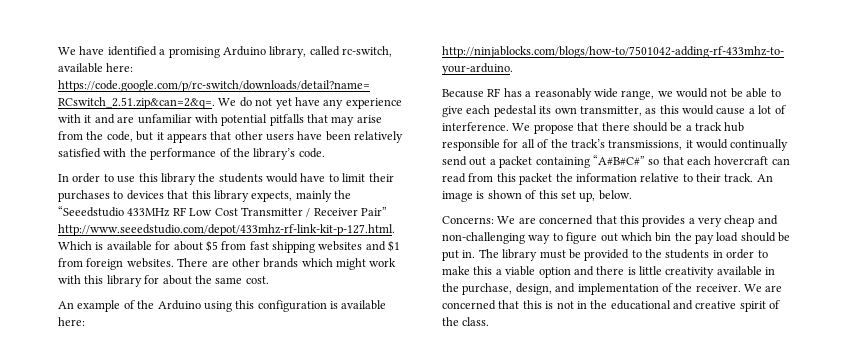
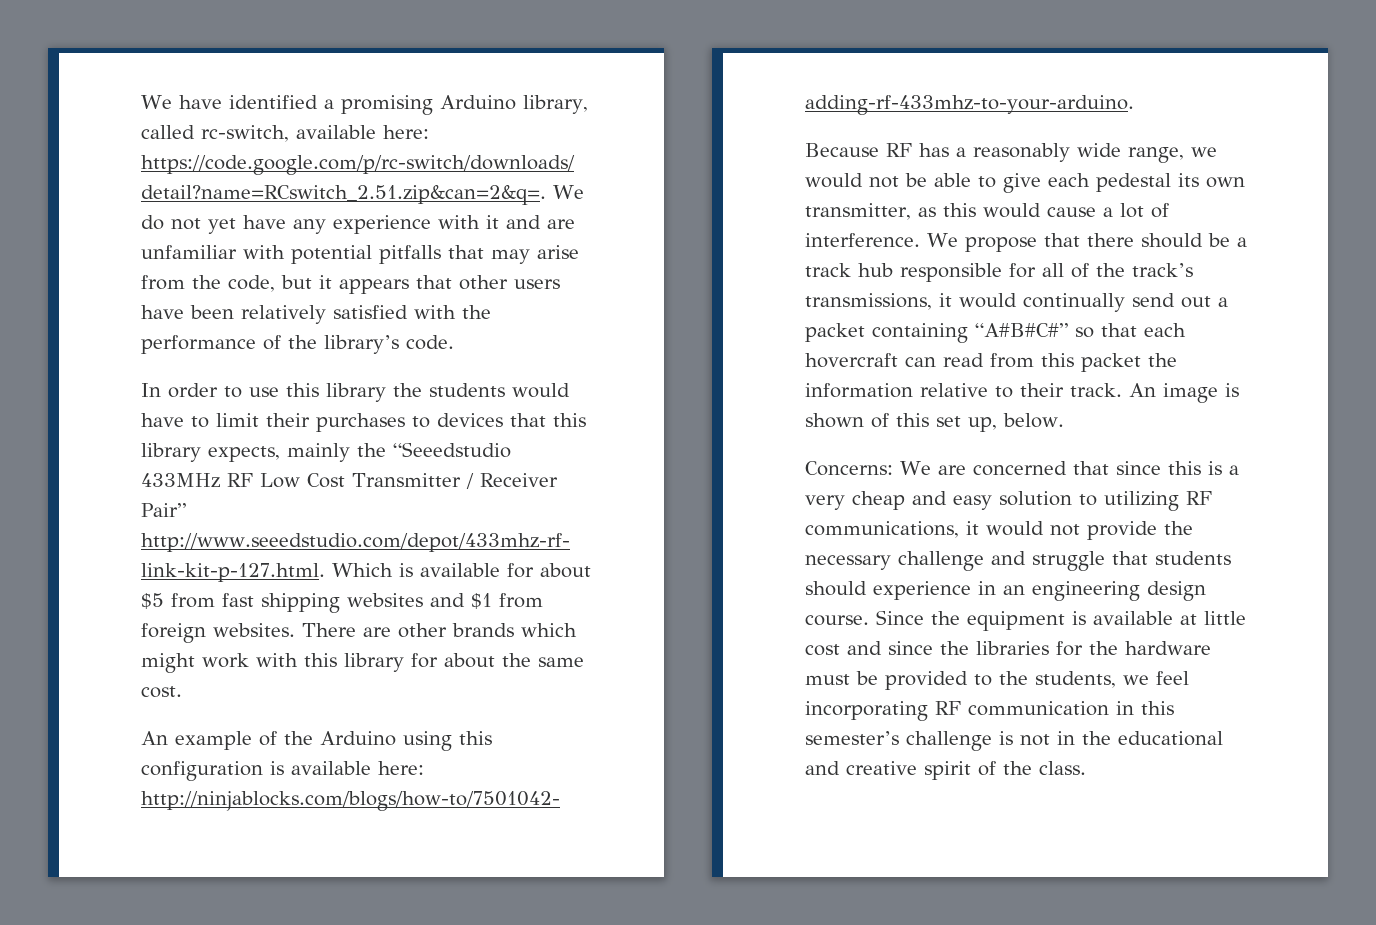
- Concerns: We are concerned that this provides a very cheap and non-challenging way to figure out which bin the pay load should be put in. The library must be provided to the students in order to make this a viable option and there is little creativity available in the purchase, design, and implementation of the receiver. We are concerned that this is not in the educational and creative spirit of the class.
+ Concerns: We are concerned that since this is a very cheap and easy solution to utilizing RF communications, it would not provide the necessary challenge and struggle that students should experience in an engineering design course. Since the equipment is available at little cost and since the libraries for the hardware must be provided to the students, we feel incorporating RF communication in this semester’s challenge is not in the educational and creative spirit of the class.

